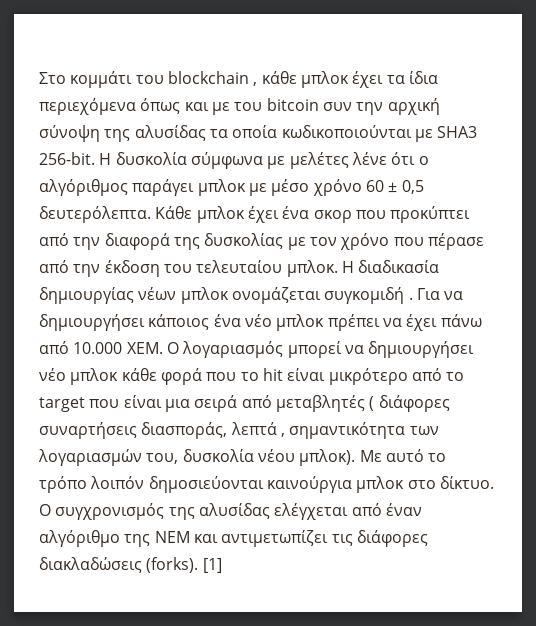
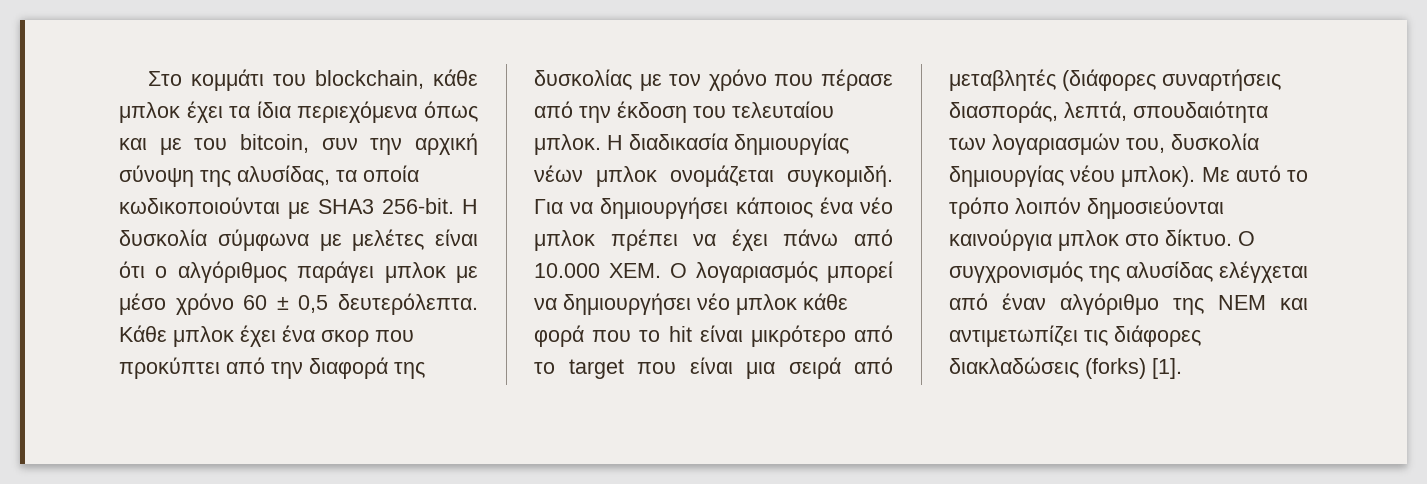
- Στο κομμάτι του blockchain , κάθε μπλοκ έχει τα ίδια περιεχόμενα όπως και με του bitcoin συν την αρχική σύνοψη της αλυσίδας τα οποία κωδικοποιούνται με SHA3 256-bit.
+ Στο κομμάτι του blockchain, κάθε μπλοκ έχει τα ίδια περιεχόμενα όπως και με του bitcoin, συν την αρχική σύνοψη της αλυσίδας, τα οποία κωδικοποιούνται με SHA3 256-bit.
- Η δυσκολία σύμφωνα με μελέτες λένε ότι ο αλγόριθμος παράγει μπλοκ με μέσο χρόνο 60 ± 0,5 δευτερόλεπτα.
+ Η δυσκολία σύμφωνα με μελέτες είναι ότι ο αλγόριθμος παράγει μπλοκ με μέσο χρόνο 60 ± 0,5 δευτερόλεπτα.
- Η διαδικασία δημιουργίας νέων μπλοκ ονομάζεται συγκομιδή .
+ Η διαδικασία δημιουργίας νέων μπλοκ ονομάζεται συγκομιδή.
- Για να δημιουργήσει κάποιος ένα νέο μπλοκ πρέπει να έχει πάνω από 10.000 ΧΕΜ. Ο λογαριασμός μπορεί να δημιουργήσει νέο μπλοκ κάθε φορά που το hit είναι μικρότερο από το target που είναι μια σειρά από μεταβλητές ( διάφορες συναρτήσεις διασποράς, λεπτά , σημαντικότητα των λογαριασμών του, δυσκολία νέου μπλοκ).
+ Για να δημιουργήσει κάποιος ένα νέο μπλοκ πρέπει να έχει πάνω από 10.000 ΧΕΜ. Ο λογαριασμός μπορεί να δημιουργήσει νέο μπλοκ κάθε φορά που το hit είναι μικρότερο από το target που είναι μια σειρά από μεταβλητές (διάφορες συναρτήσεις διασποράς, λεπτά, σπουδαιότητα των λογαριασμών του, δυσκολία δημιουργίας νέου μπλοκ).
- Ο συγχρονισμός της αλυσίδας ελέγχεται από έναν αλγόριθμο της ΝΕΜ και αντιμετωπίζει τις διάφορες διακλαδώσεις (forks). [1]
+ Ο συγχρονισμός της αλυσίδας ελέγχεται από έναν αλγόριθμο της ΝΕΜ και αντιμετωπίζει τις διάφορες διακλαδώσεις (forks) [1].

